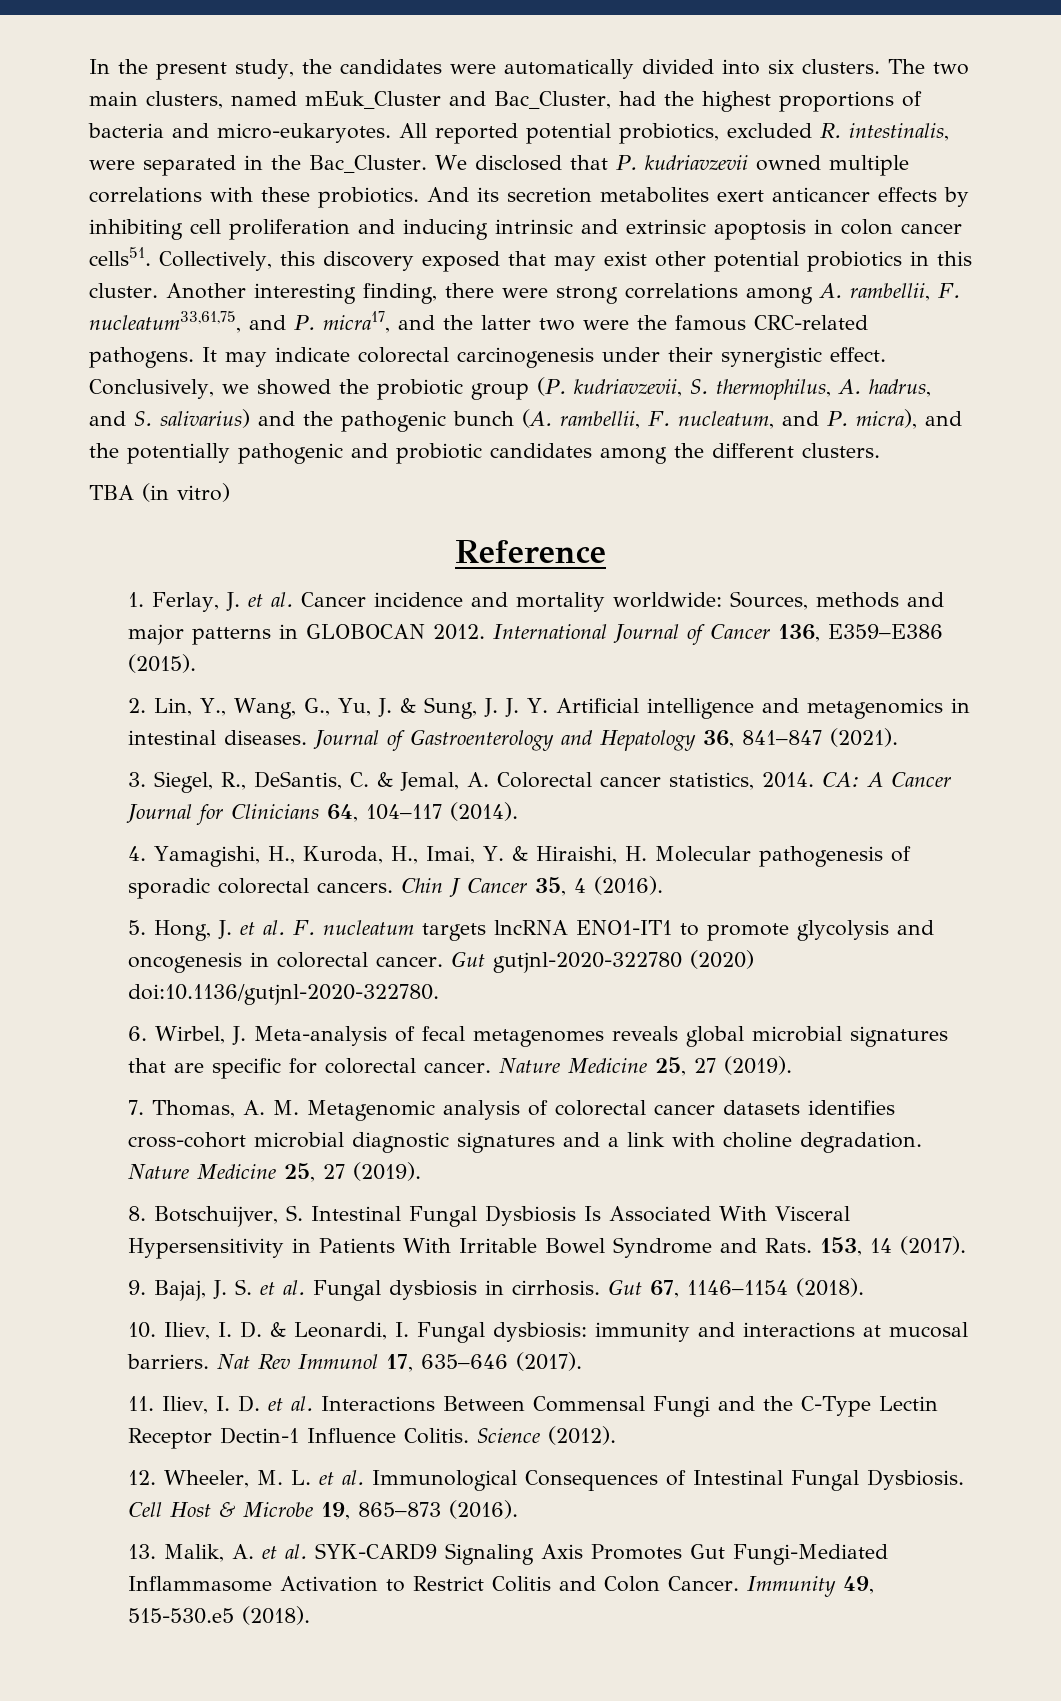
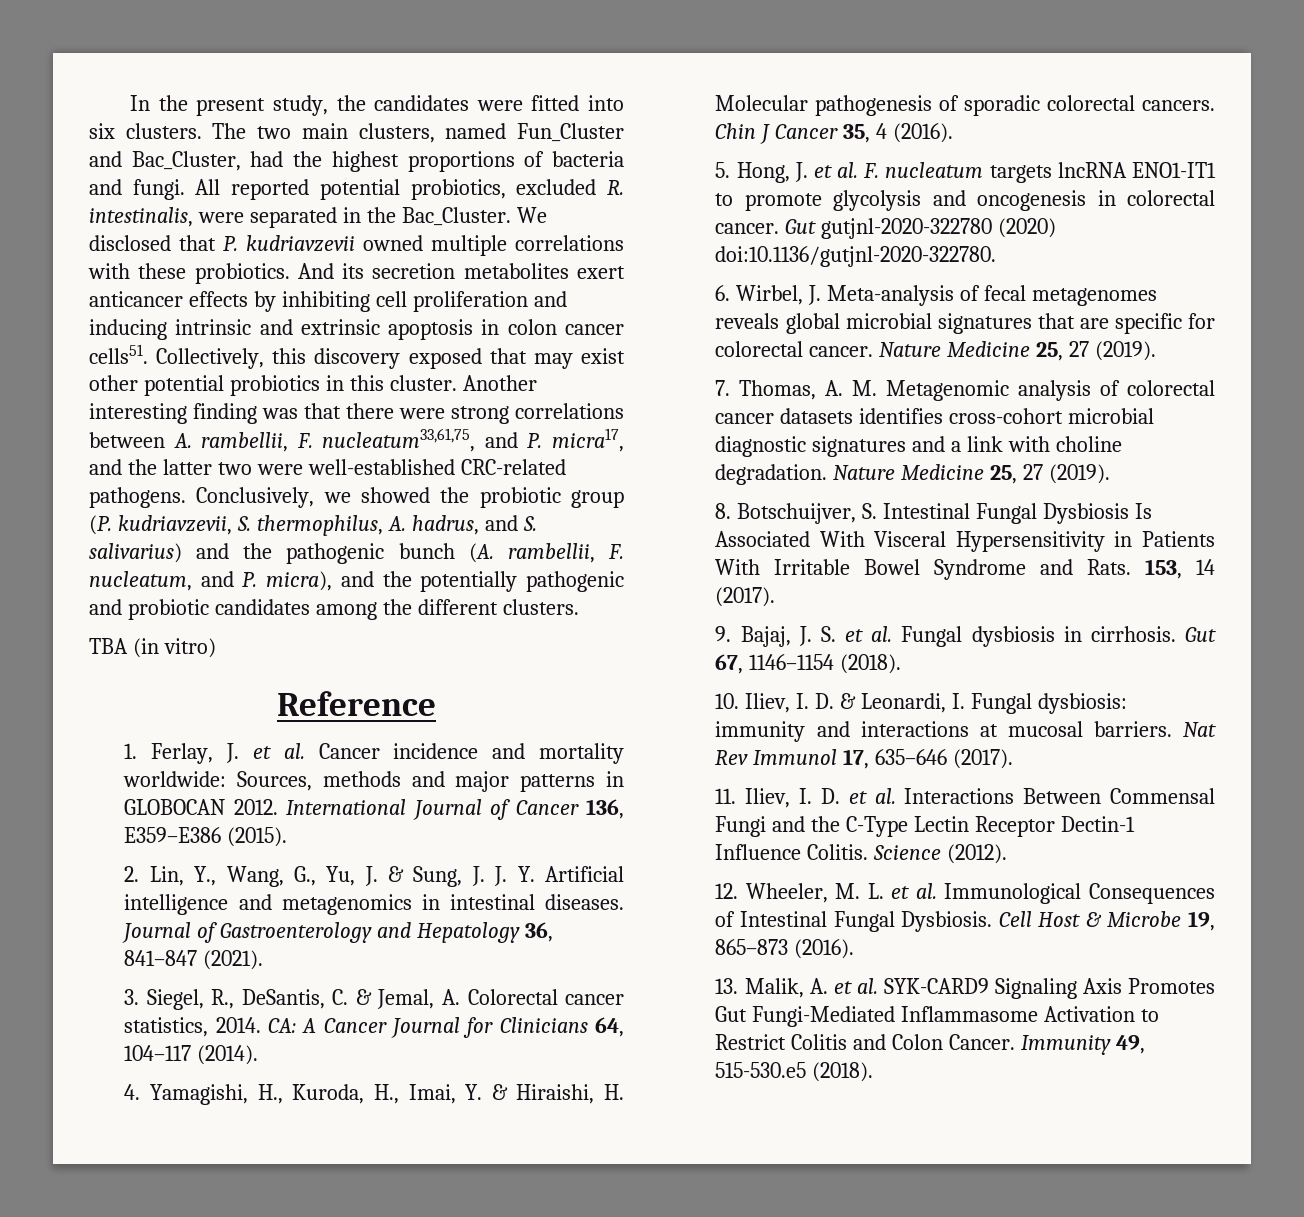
- In the present study, the candidates were automatically divided into six clusters.
+ In the present study, the candidates were fitted into six clusters.
- The two main clusters, named mEuk_Cluster and Bac_Cluster, had the highest proportions of bacteria and micro-eukaryotes.
+ The two main clusters, named Fun_Cluster and Bac_Cluster, had the highest proportions of bacteria and fungi.
- Another interesting finding, there were strong correlations among A. rambellii, F. nucleatum33,61,75, and P. micra17, and the latter two were the famous CRC-related pathogens. It may indicate colorectal carcinogenesis under their synergistic effect.
+ Another interesting finding was that there were strong correlations between A. rambellii, F. nucleatum33,61,75, and P. micra17, and the latter two were well-established CRC-related pathogens.

